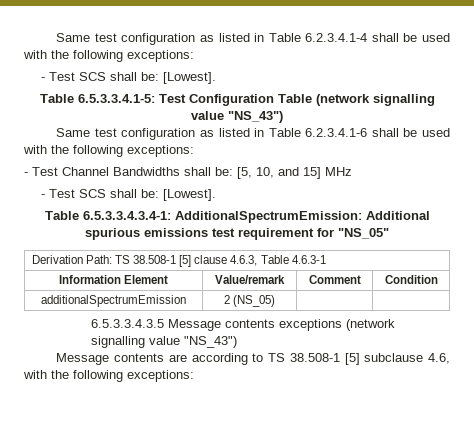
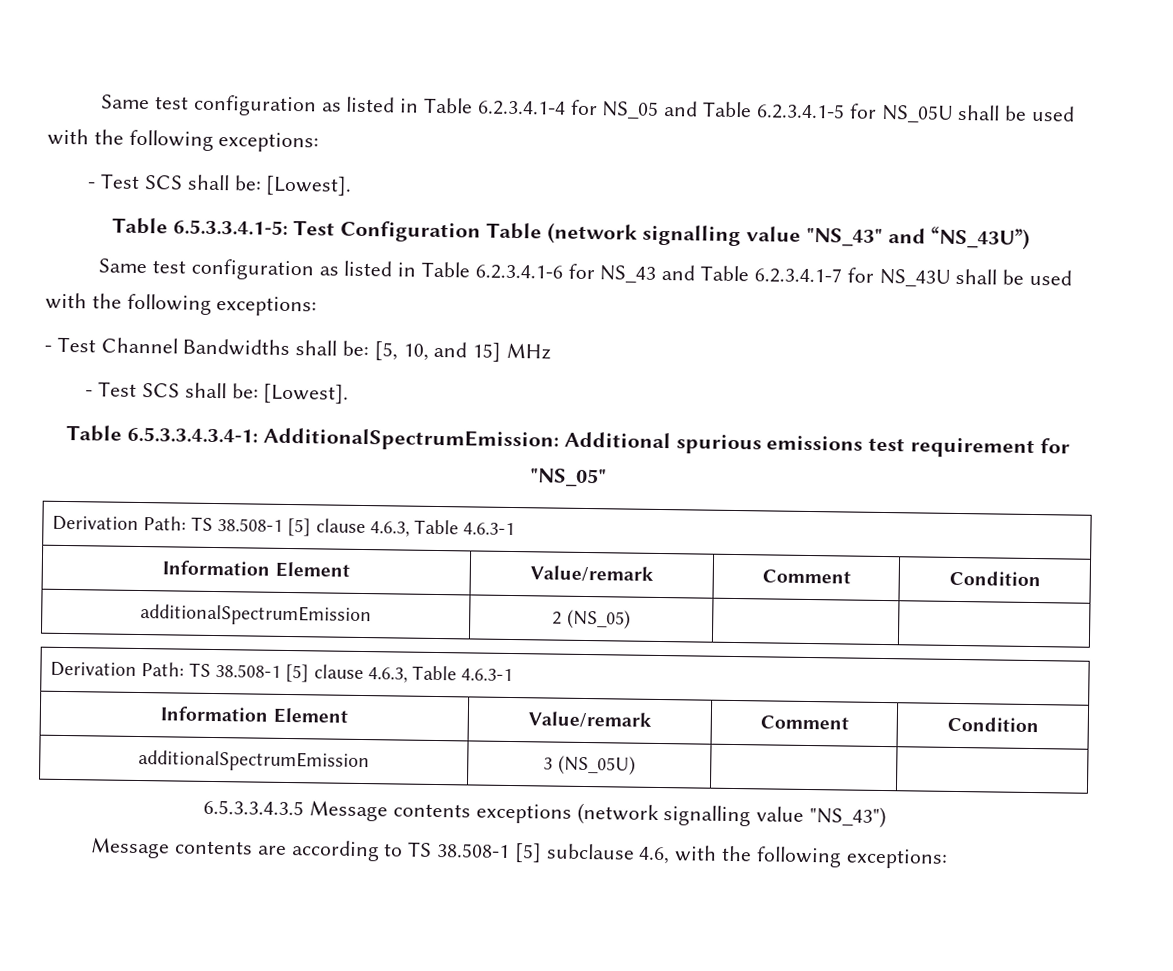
- Same test configuration as listed in Table 6.2.3.4.1-4 shall be used with the following exceptions:
+ Same test configuration as listed in Table 6.2.3.4.1-4 for NS_05 and Table 6.2.3.4.1-5 for NS_05U shall be used with the following exceptions:
- Table 6.5.3.3.4.1-5: Test Configuration Table (network signalling value "NS_43")
+ Table 6.5.3.3.4.1-5: Test Configuration Table (network signalling value "NS_43" and “NS_43U”)
- Same test configuration as listed in Table 6.2.3.4.1-6 shall be used with the following exceptions:
+ Same test configuration as listed in Table 6.2.3.4.1-6 for NS_43 and Table 6.2.3.4.1-7 for NS_43U shall be used with the following exceptions:
  additionalSpectrumEmission | 2 (NS_05) | |
+ Derivation Path: TS 38.508-1 [5] clause 4.6.3, Table 4.6.3-1
+ Information Element | Value/remark | Comment | Condition
+ additionalSpectrumEmission | 3 (NS_05U) | |

